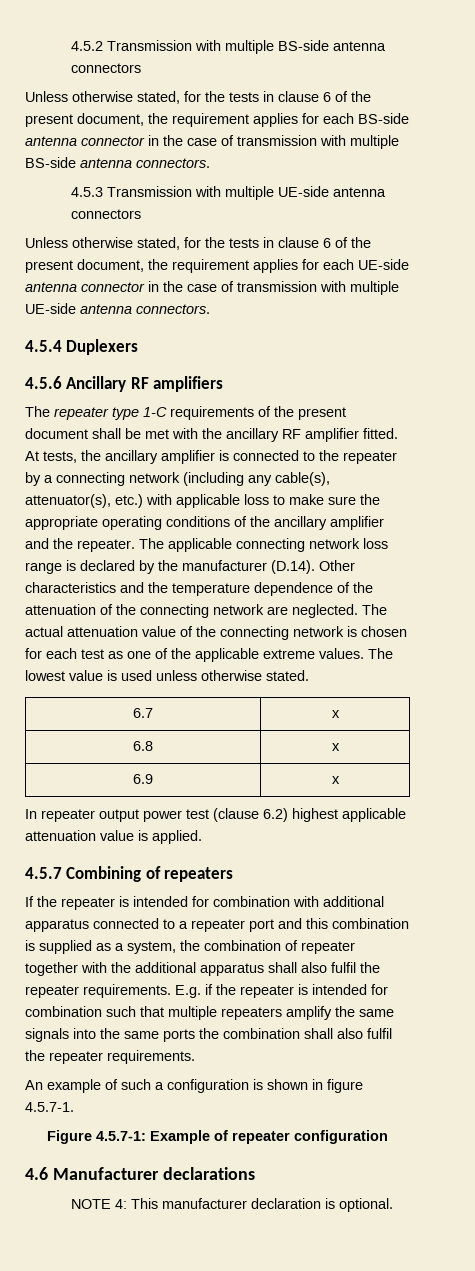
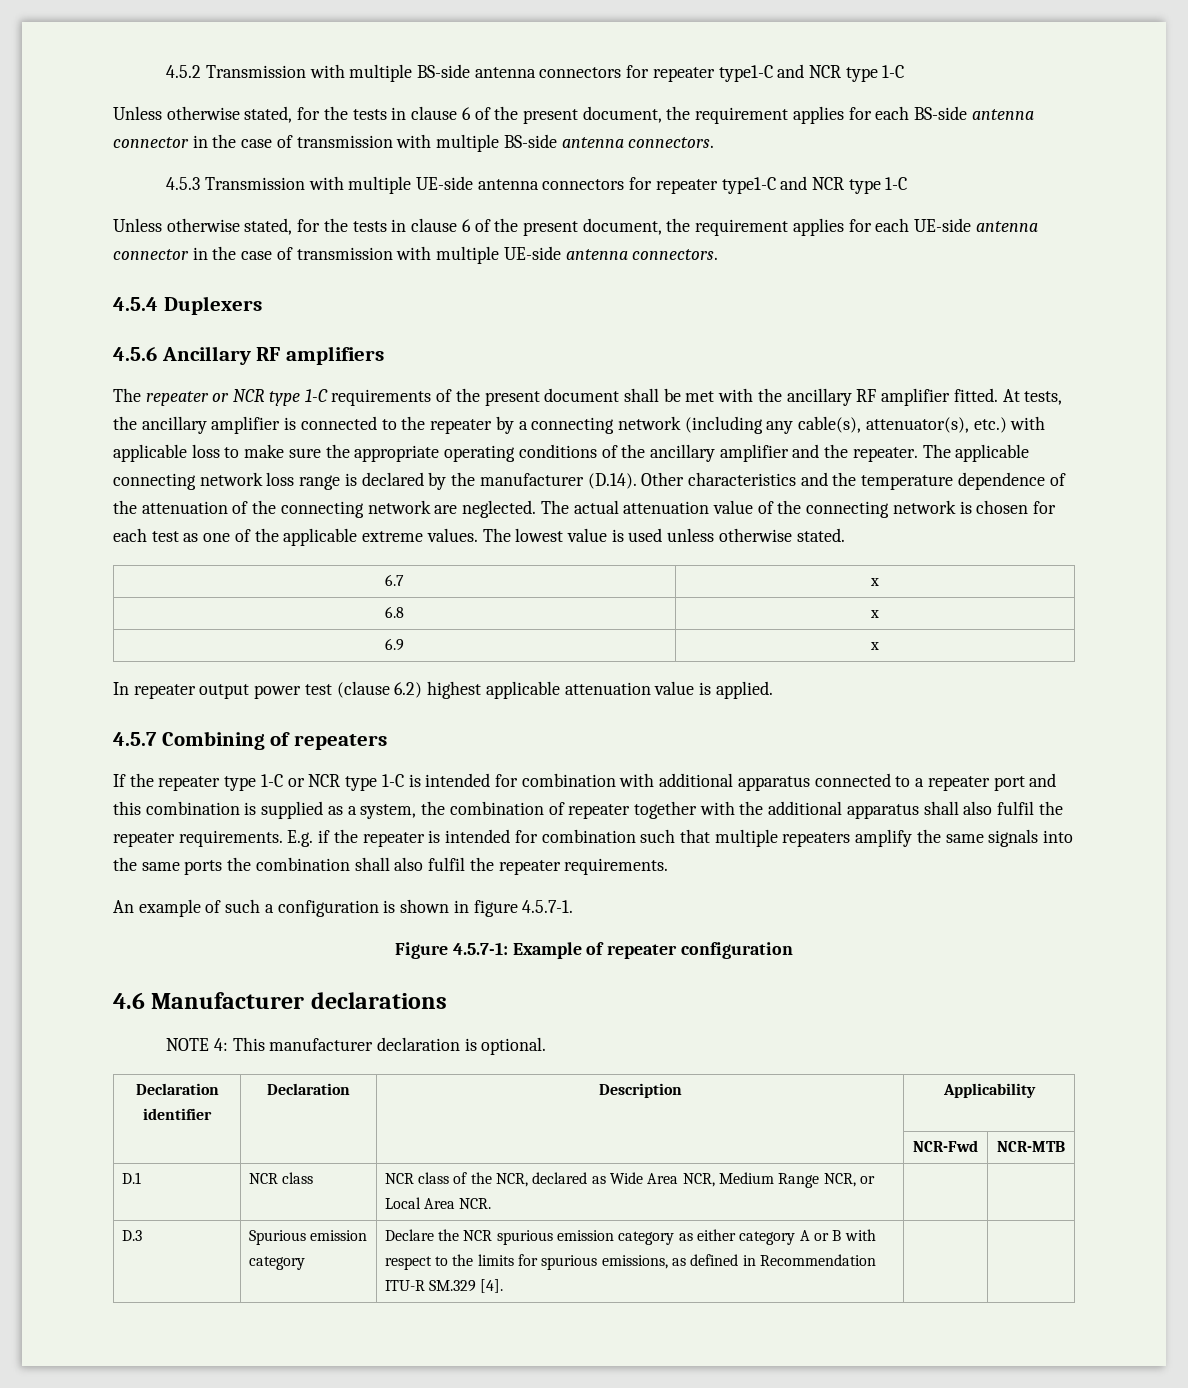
- 4.5.2 Transmission with multiple BS-side antenna connectors
+ 4.5.2 Transmission with multiple BS-side antenna connectors for repeater type1-C and NCR type 1-C
- 4.5.3 Transmission with multiple UE-side antenna connectors
+ 4.5.3 Transmission with multiple UE-side antenna connectors for repeater type1-C and NCR type 1-C
- The repeater type 1-C requirements of the present document shall be met with the ancillary RF amplifier fitted.
+ The repeater or NCR type 1-C requirements of the present document shall be met with the ancillary RF amplifier fitted.
- If the repeater is intended for combination with additional apparatus connected to a repeater port and this combination is supplied as a system, the combination of repeater together with the additional apparatus shall also fulfil the repeater requirements.
+ If the repeater type 1-C or NCR type 1-C is intended for combination with additional apparatus connected to a repeater port and this combination is supplied as a system, the combination of repeater together with the additional apparatus shall also fulfil the repeater requirements.
+ Declaration identifier | Declaration | Description | Applicability
+ | | | NCR-Fwd | NCR-MTB
+ D.1 | NCR class | NCR class of the NCR, declared as Wide Area NCR, Medium Range NCR, or Local Area NCR. | |
+ D.3 | Spurious emission category | Declare the NCR spurious emission category as either category A or B with respect to the limits for spurious emissions, as defined in Recommendation ITU-R SM.329 [4]. | |

